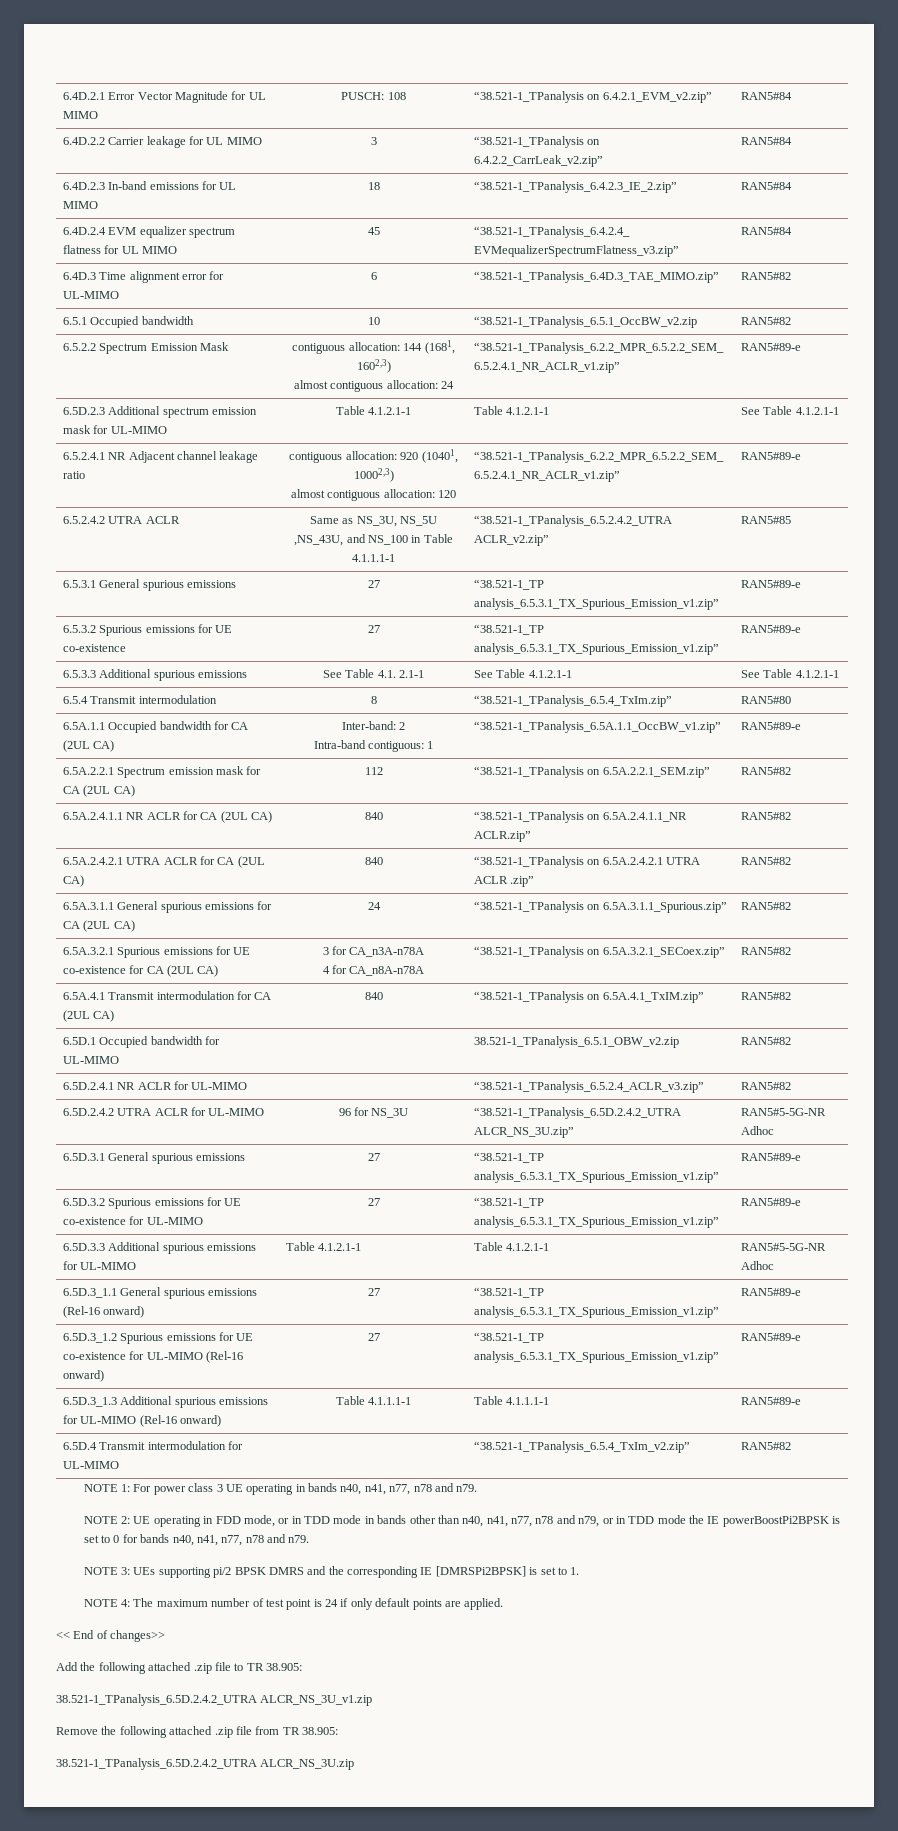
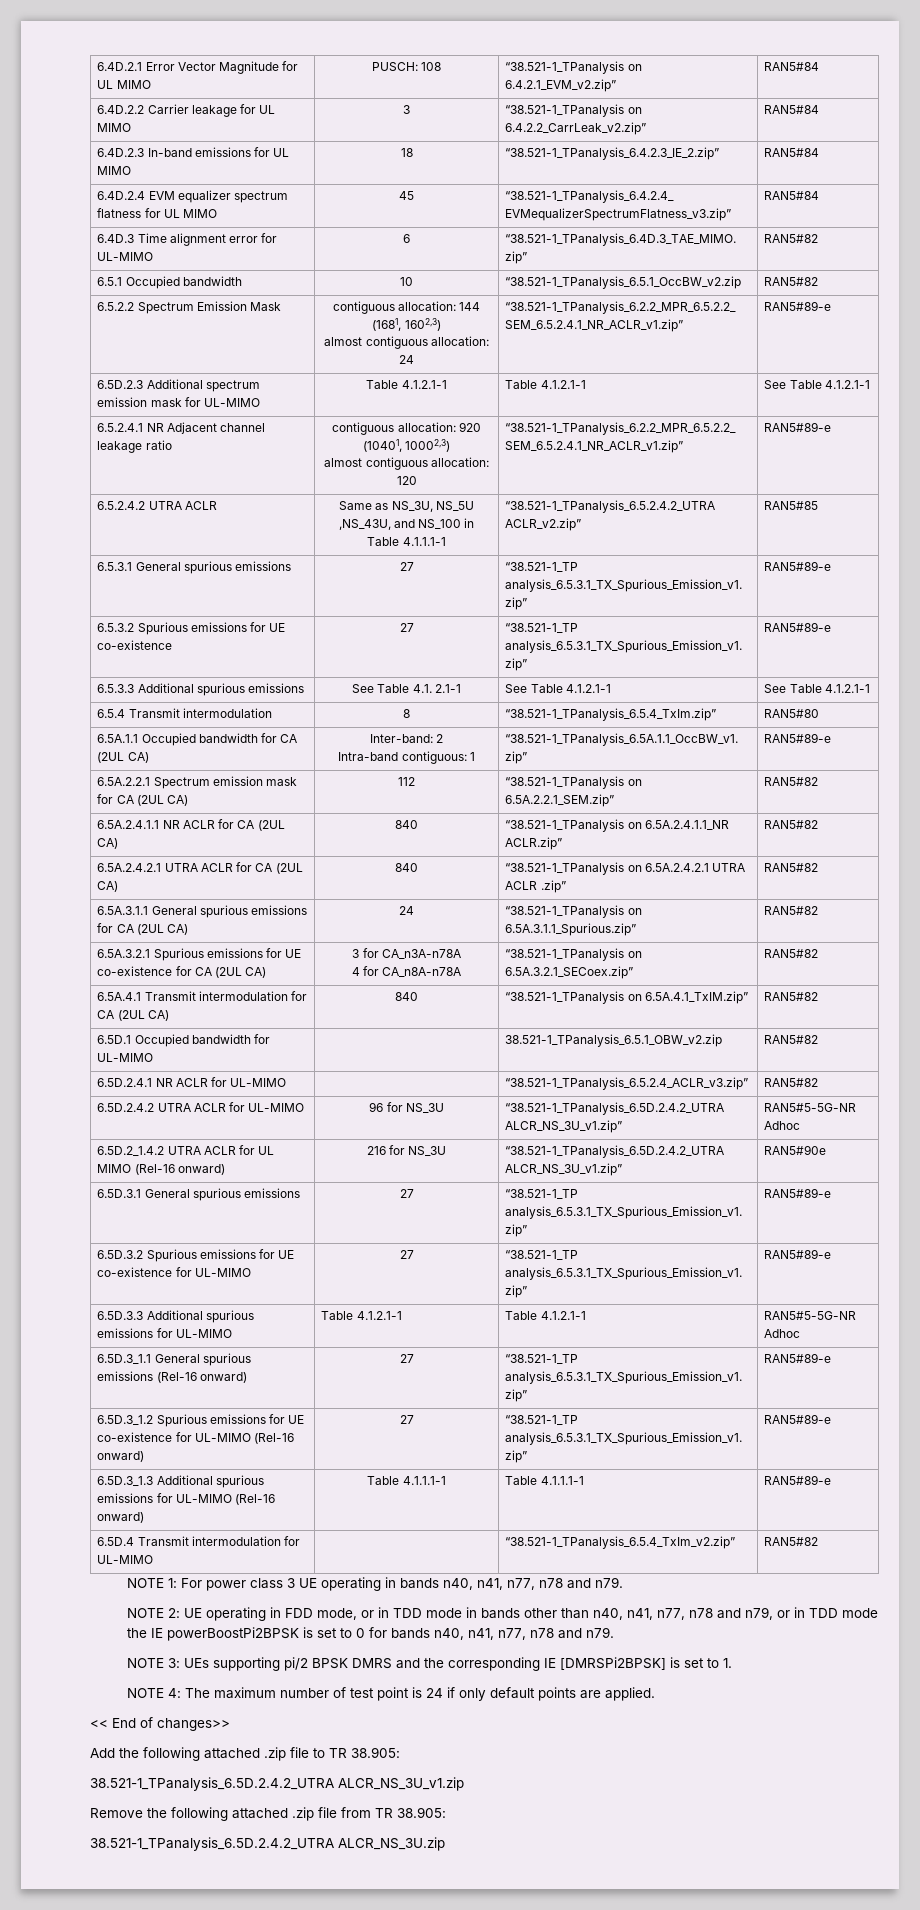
- 6.5D.2.4.2 UTRA ACLR for UL-MIMO | 96 for NS_3U | “38.521-1_TPanalysis_6.5D.2.4.2_UTRA ALCR_NS_3U.zip” | RAN5#5-5G-NR Adhoc
+ 6.5D.2.4.2 UTRA ACLR for UL-MIMO | 96 for NS_3U | “38.521-1_TPanalysis_6.5D.2.4.2_UTRA ALCR_NS_3U_v1.zip” | RAN5#5-5G-NR Adhoc
+ 6.5D.2_1.4.2 UTRA ACLR for UL MIMO (Rel-16 onward) | 216 for NS_3U | “38.521-1_TPanalysis_6.5D.2.4.2_UTRA ALCR_NS_3U_v1.zip” | RAN5#90e

